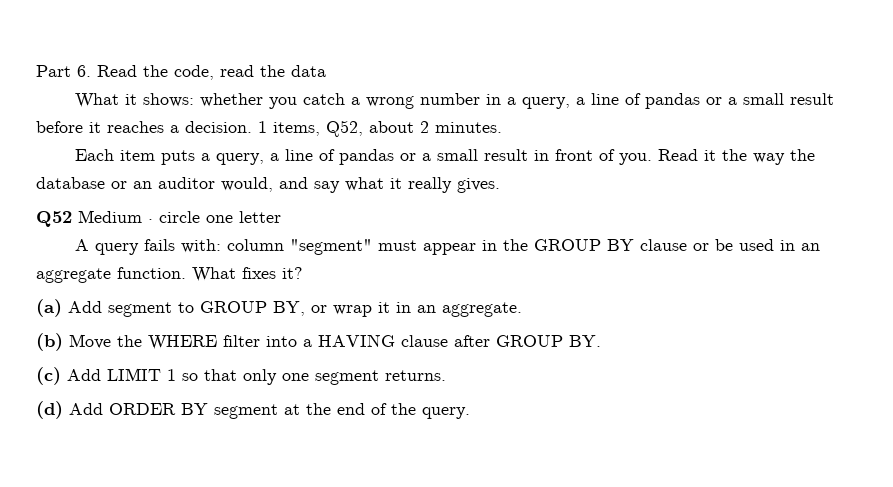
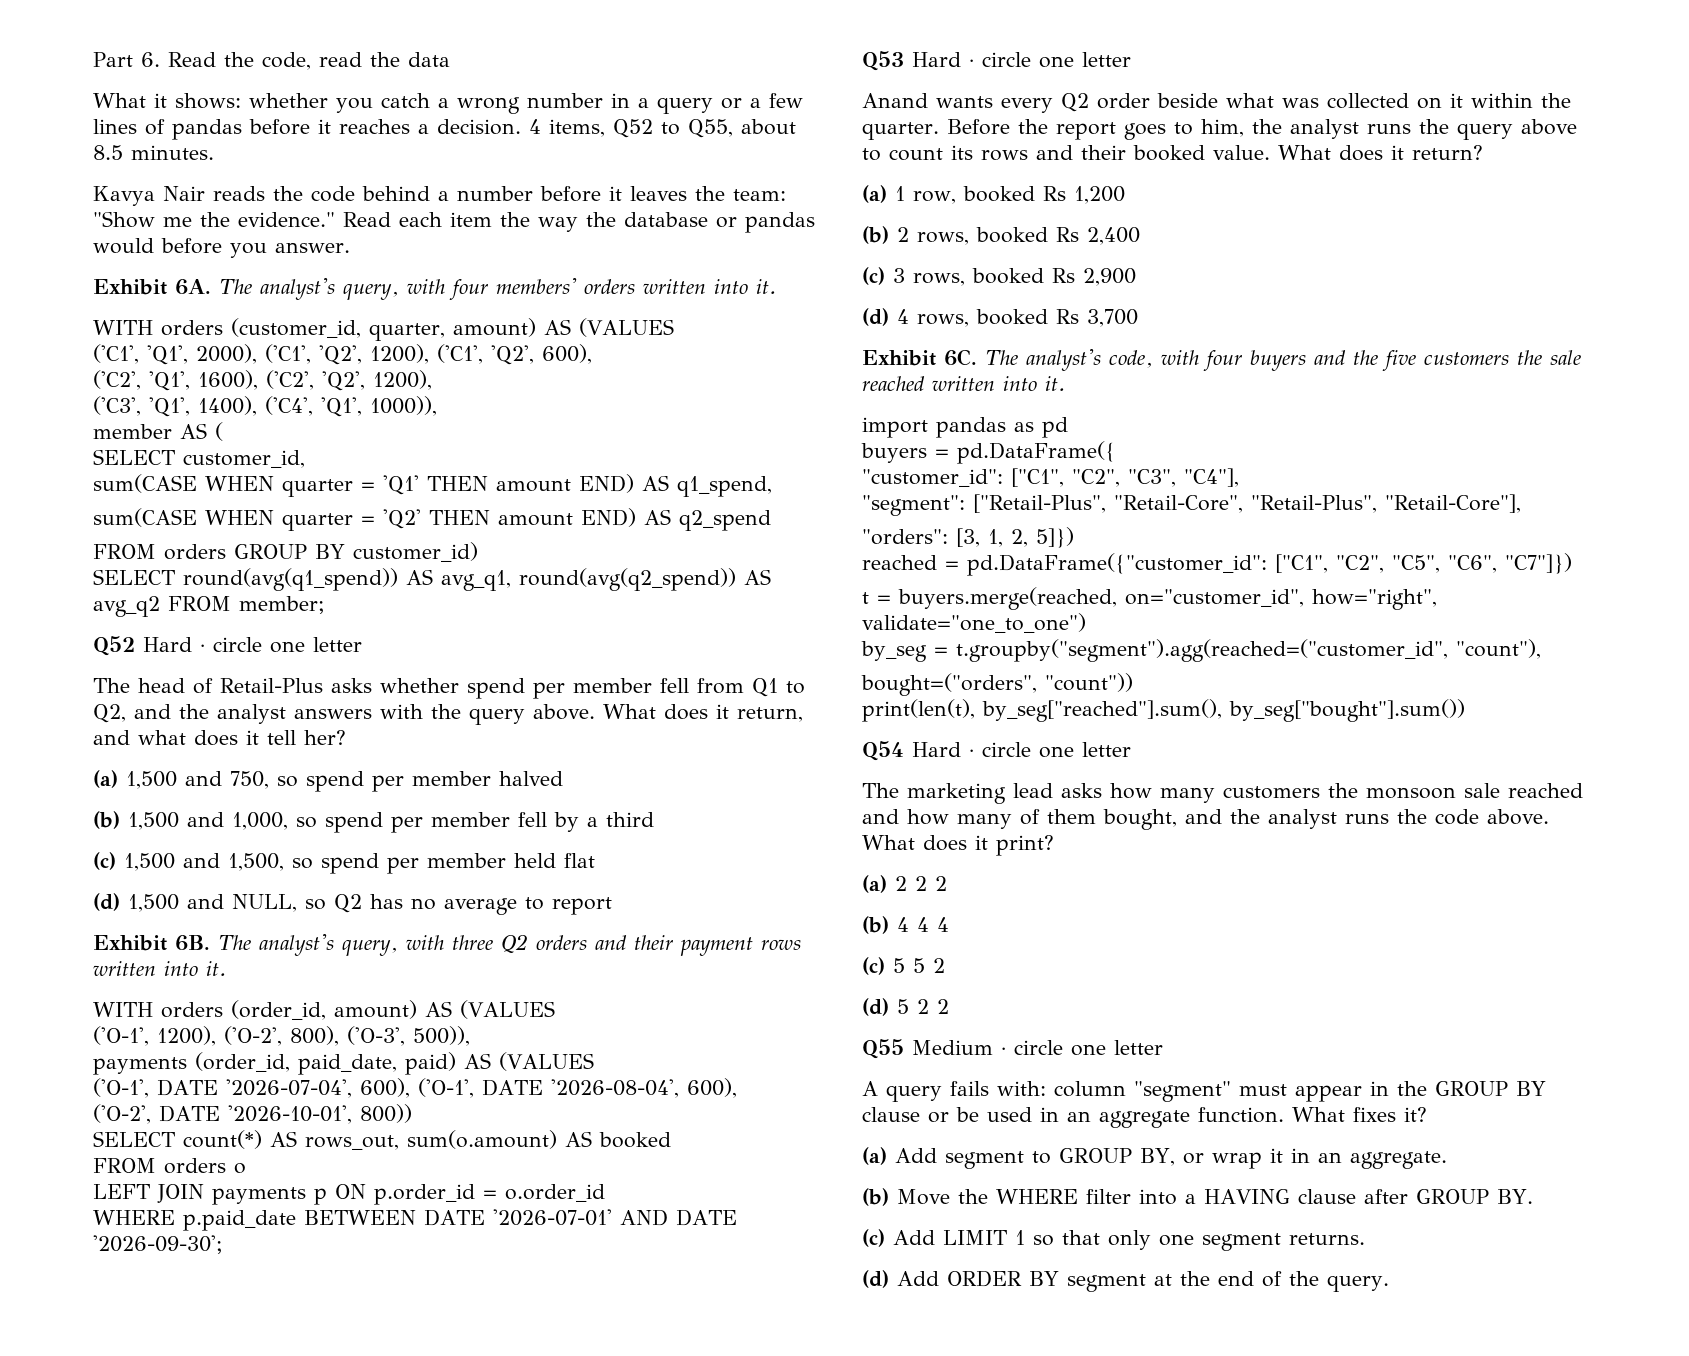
- What it shows: whether you catch a wrong number in a query, a line of pandas or a small result before it reaches a decision.
+ What it shows: whether you catch a wrong number in a query or a few lines of pandas before it reaches a decision.
- 1 items, Q52, about 2 minutes.
- Each item puts a query, a line of pandas or a small result in front of you. Read it the way the database or an auditor would, and say what it really gives.
- Q52 Medium · circle one letter
+ 4 items, Q52 to Q55, about 8.5 minutes.
+ Kavya Nair reads the code behind a number before it leaves the team: "Show me the evidence." Read each item the way the database or pandas would before you answer.
+ Exhibit 6A. The analyst's query, with four members' orders written into it.
+ WITH orders (customer_id, quarter, amount) AS (VALUES
+ ('C1', 'Q1', 2000), ('C1', 'Q2', 1200), ('C1', 'Q2', 600),
+ ('C2', 'Q1', 1600), ('C2', 'Q2', 1200),
+ ('C3', 'Q1', 1400), ('C4', 'Q1', 1000)),
+ member AS (
+ SELECT customer_id,
+ sum(CASE WHEN quarter = 'Q1' THEN amount END) AS q1_spend,
+ sum(CASE WHEN quarter = 'Q2' THEN amount END) AS q2_spend
+ FROM orders GROUP BY customer_id)
+ SELECT round(avg(q1_spend)) AS avg_q1, round(avg(q2_spend)) AS avg_q2 FROM member;
+ Q52 Hard · circle one letter
+ The head of Retail-Plus asks whether spend per member fell from Q1 to Q2, and the analyst answers with the query above. What does it return, and what does it tell her?
+ (a) 1,500 and 750, so spend per member halved
+ (b) 1,500 and 1,000, so spend per member fell by a third
+ (c) 1,500 and 1,500, so spend per member held flat
+ (d) 1,500 and NULL, so Q2 has no average to report
+ Exhibit 6B. The analyst's query, with three Q2 orders and their payment rows written into it.
+ WITH orders (order_id, amount) AS (VALUES
+ ('O-1', 1200), ('O-2', 800), ('O-3', 500)),
+ payments (order_id, paid_date, paid) AS (VALUES
+ ('O-1', DATE '2026-07-04', 600), ('O-1', DATE '2026-08-04', 600),
+ ('O-2', DATE '2026-10-01', 800))
+ SELECT count(*) AS rows_out, sum(o.amount) AS booked
+ FROM orders o
+ LEFT JOIN payments p ON p.order_id = o.order_id
+ WHERE p.paid_date BETWEEN DATE '2026-07-01' AND DATE '2026-09-30';
+ Q53 Hard · circle one letter
+ Anand wants every Q2 order beside what was collected on it within the quarter. Before the report goes to him, the analyst runs the query above to count its rows and their booked value. What does it return?
+ (a) 1 row, booked Rs 1,200
+ (b) 2 rows, booked Rs 2,400
+ (c) 3 rows, booked Rs 2,900
+ (d) 4 rows, booked Rs 3,700
+ Exhibit 6C. The analyst's code, with four buyers and the five customers the sale reached written into it.
+ import pandas as pd
+ buyers = pd.DataFrame({
+ "customer_id": ["C1", "C2", "C3", "C4"],
+ "segment": ["Retail-Plus", "Retail-Core", "Retail-Plus", "Retail-Core"],
+ "orders": [3, 1, 2, 5]})
+ reached = pd.DataFrame({"customer_id": ["C1", "C2", "C5", "C6", "C7"]})
+ t = buyers.merge(reached, on="customer_id", how="right", validate="one_to_one")
+ by_seg = t.groupby("segment").agg(reached=("customer_id", "count"),
+ bought=("orders", "count"))
+ print(len(t), by_seg["reached"].sum(), by_seg["bought"].sum())
+ Q54 Hard · circle one letter
+ The marketing lead asks how many customers the monsoon sale reached and how many of them bought, and the analyst runs the code above. What does it print?
+ (a) 2 2 2
+ (b) 4 4 4
+ (c) 5 5 2
+ (d) 5 2 2
+ Q55 Medium · circle one letter

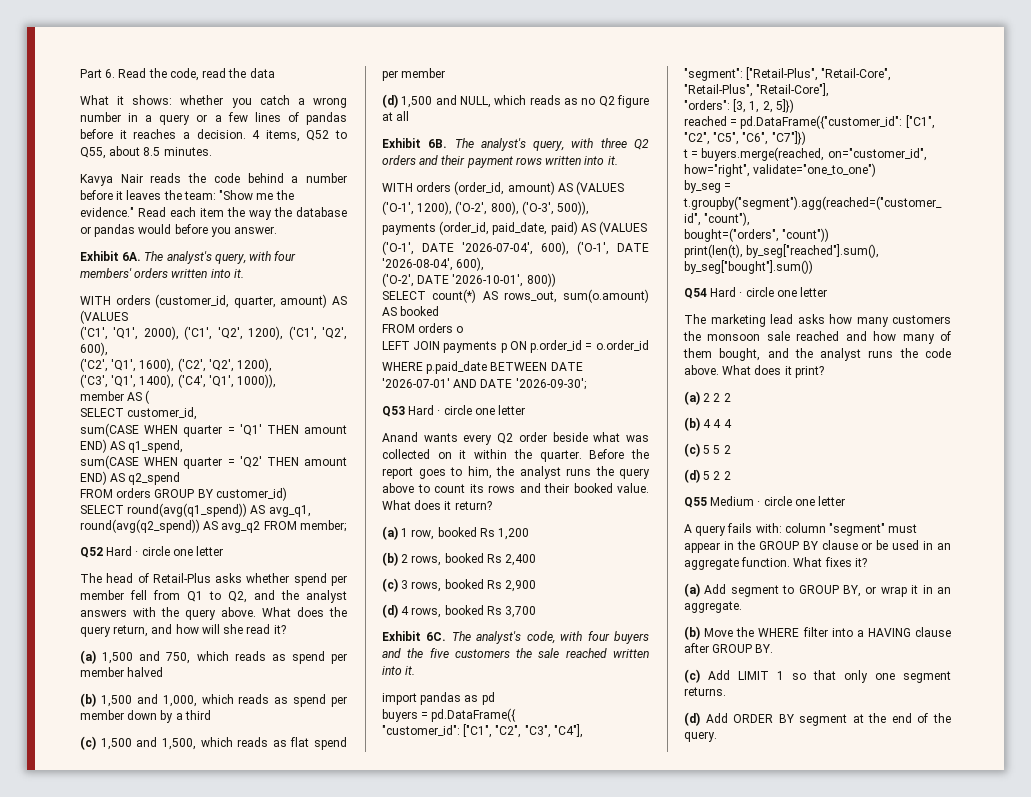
- What does it return, and what does it tell her?
+ What does the query return, and how will she read it?
- (a) 1,500 and 750, so spend per member halved
+ (a) 1,500 and 750, which reads as spend per member halved
- (b) 1,500 and 1,000, so spend per member fell by a third
+ (b) 1,500 and 1,000, which reads as spend per member down by a third
- (c) 1,500 and 1,500, so spend per member held flat
+ (c) 1,500 and 1,500, which reads as flat spend per member
- (d) 1,500 and NULL, so Q2 has no average to report
+ (d) 1,500 and NULL, which reads as no Q2 figure at all

